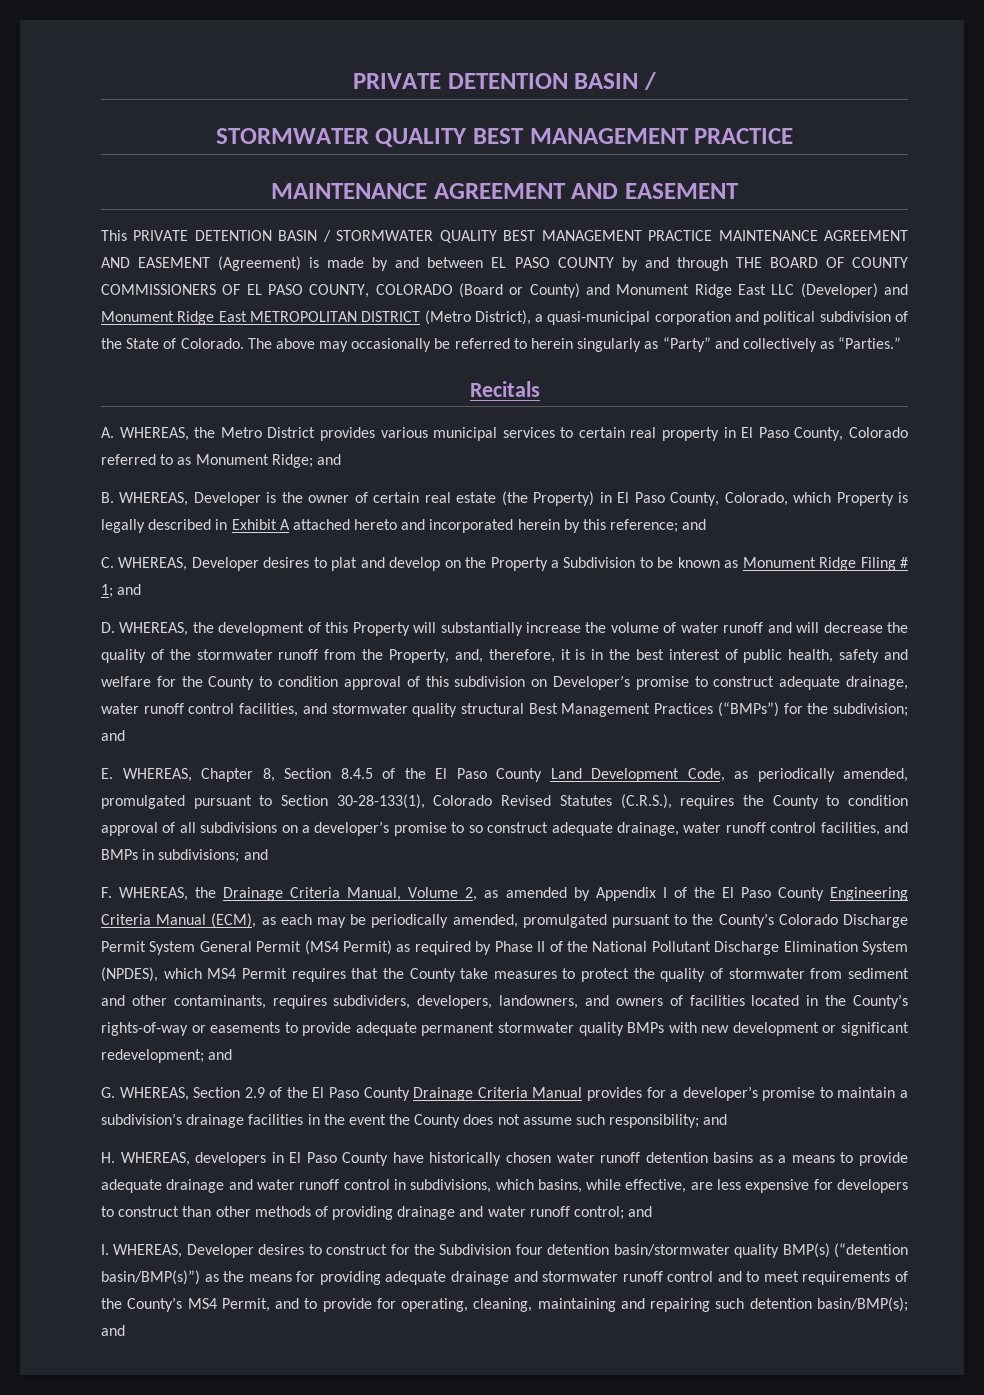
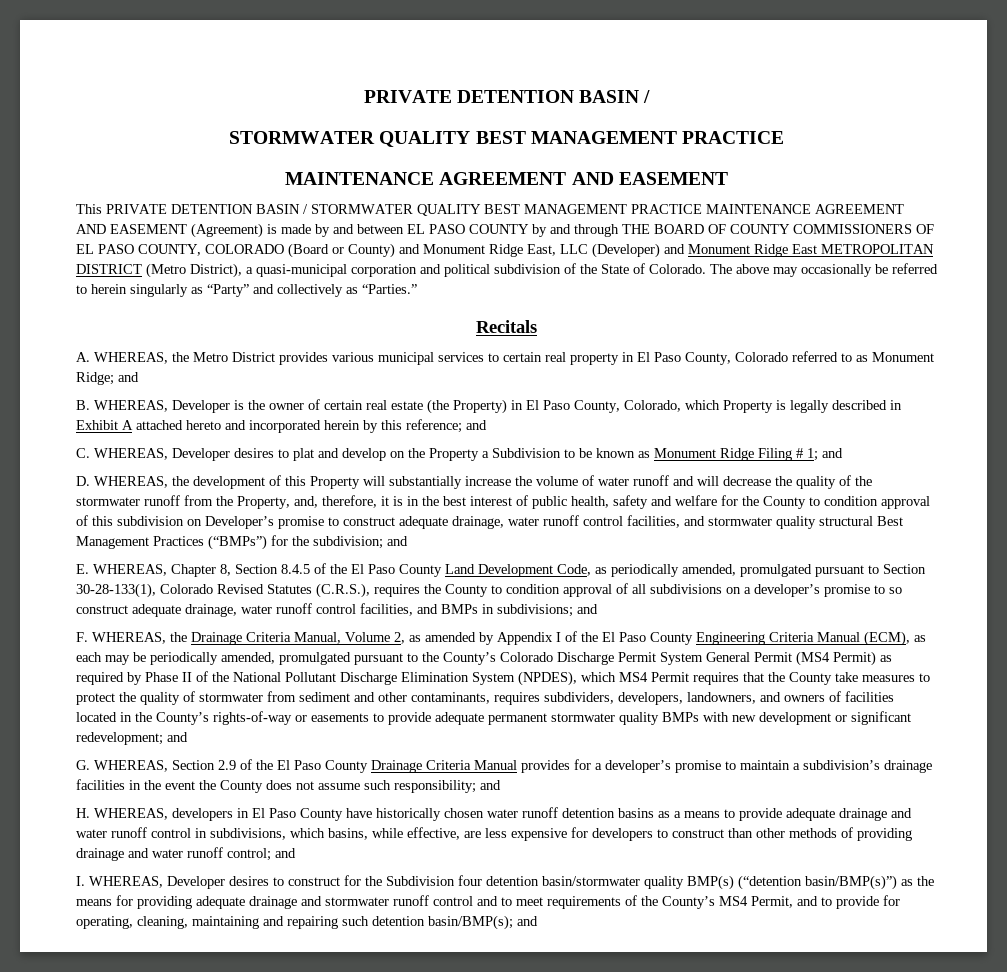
- This PRIVATE DETENTION BASIN / STORMWATER QUALITY BEST MANAGEMENT PRACTICE MAINTENANCE AGREEMENT AND EASEMENT (Agreement) is made by and between EL PASO COUNTY by and through THE BOARD OF COUNTY COMMISSIONERS OF EL PASO COUNTY, COLORADO (Board or County) and Monument Ridge East LLC (Developer) and Monument Ridge East METROPOLITAN DISTRICT (Metro District), a quasi-municipal corporation and political subdivision of the State of Colorado.
+ This PRIVATE DETENTION BASIN / STORMWATER QUALITY BEST MANAGEMENT PRACTICE MAINTENANCE AGREEMENT AND EASEMENT (Agreement) is made by and between EL PASO COUNTY by and through THE BOARD OF COUNTY COMMISSIONERS OF EL PASO COUNTY, COLORADO (Board or County) and Monument Ridge East, LLC (Developer) and Monument Ridge East METROPOLITAN DISTRICT (Metro District), a quasi-municipal corporation and political subdivision of the State of Colorado.

